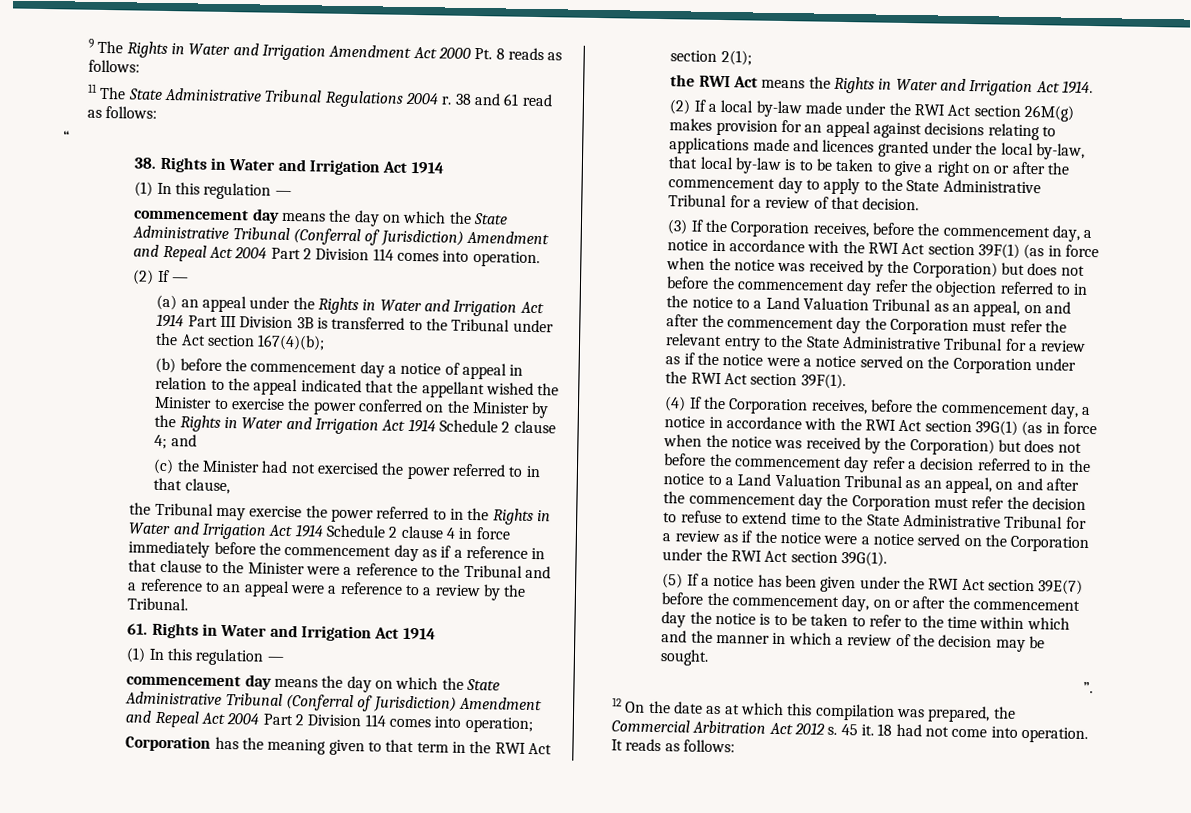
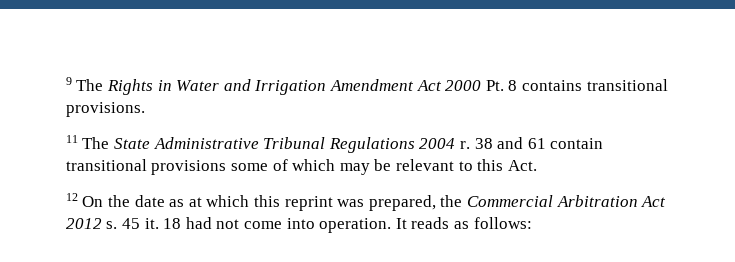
- 9 The Rights in Water and Irrigation Amendment Act 2000 Pt. 8 reads as follows:
+ 9 The Rights in Water and Irrigation Amendment Act 2000 Pt. 8 contains transitional provisions.
- 38 and 61 read as follows:
- “
- 38. Rights in Water and Irrigation Act 1914
- (1) In this regulation —
- commencement day means the day on which the State Administrative Tribunal (Conferral of Jurisdiction) Amendment and Repeal Act 2004 Part 2 Division 114 comes into operation.
- (2) If —
- (a) an appeal under the Rights in Water and Irrigation Act 1914 Part III Division 3B is transferred to the Tribunal under the Act section 167(4)(b);
- (b) before the commencement day a notice of appeal in relation to the appeal indicated that the appellant wished the Minister to exercise the power conferred on the Minister by the Rights in Water and Irrigation Act 1914 Schedule 2 clause 4; and
- (c) the Minister had not exercised the power referred to in that clause,
- the Tribunal may exercise the power referred to in the Rights in Water and Irrigation Act 1914 Schedule 2 clause 4 in force immediately before the commencement day as if a reference in that clause to the Minister were a reference to the Tribunal and a reference to an appeal were a reference to a review by the Tribunal.
- 61. Rights in Water and Irrigation Act 1914
- (1) In this regulation —
- commencement day means the day on which the State Administrative Tribunal (Conferral of Jurisdiction) Amendment and Repeal Act 2004 Part 2 Division 114 comes into operation;
- Corporation has the meaning given to that term in the RWI Act section 2(1);
- the RWI Act means the Rights in Water and Irrigation Act 1914.
- (2) If a local by-law made under the RWI Act section 26M(g) makes provision for an appeal against decisions relating to applications made and licences granted under the local by-law, that local by-law is to be taken to give a right on or after the commencement day to apply to the State Administrative Tribunal for a review of that decision.
- (3) If the Corporation receives, before the commencement day, a notice in accordance with the RWI Act section 39F(1) (as in force when the notice was received by the Corporation) but does not before the commencement day refer the objection referred to in the notice to a Land Valuation Tribunal as an appeal, on and after the commencement day the Corporation must refer the relevant entry to the State Administrative Tribunal for a review as if the notice were a notice served on the Corporation under the RWI Act section 39F(1).
- (4) If the Corporation receives, before the commencement day, a notice in accordance with the RWI Act section 39G(1) (as in force when the notice was received by the Corporation) but does not before the commencement day refer a decision referred to in the notice to a Land Valuation Tribunal as an appeal, on and after the commencement day the Corporation must refer the decision to refuse to extend time to the State Administrative Tribunal for a review as if the notice were a notice served on the Corporation under the RWI Act section 39G(1).
- (5) If a notice has been given under the RWI Act section 39E(7) before the commencement day, on or after the commencement day the notice is to be taken to refer to the time within which and the manner in which a review of the decision may be sought.
- ”.
+ 38 and 61 contain transitional provisions some of which may be relevant to this Act.
- 12 On the date as at which this compilation was prepared, the Commercial Arbitration Act 2012 s.
+ 12 On the date as at which this reprint was prepared, the Commercial Arbitration Act 2012 s.

